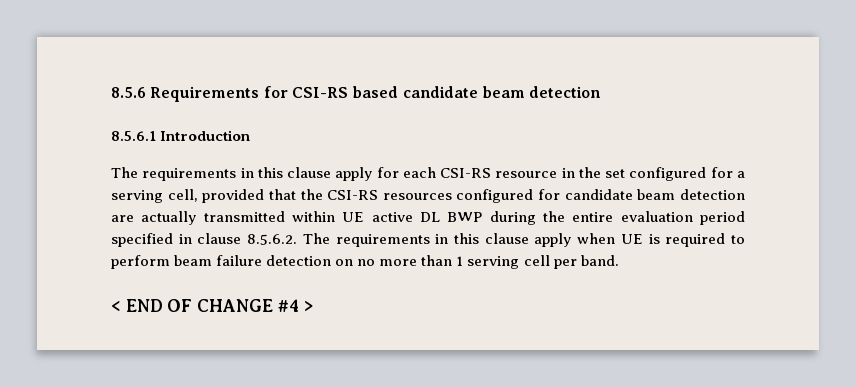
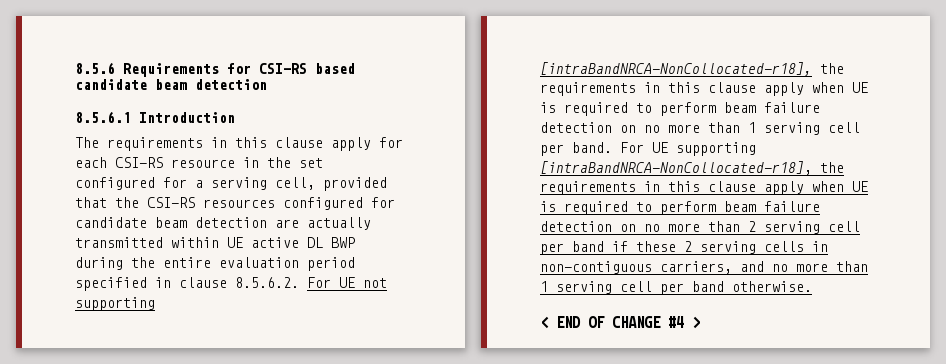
- The requirements in this clause apply for each CSI-RS resource in the set configured for a serving cell, provided that the CSI-RS resources configured for candidate beam detection are actually transmitted within UE active DL BWP during the entire evaluation period specified in clause 8.5.6.2. The requirements in this clause apply when UE is required to perform beam failure detection on no more than 1 serving cell per band.
+ The requirements in this clause apply for each CSI-RS resource in the set configured for a serving cell, provided that the CSI-RS resources configured for candidate beam detection are actually transmitted within UE active DL BWP during the entire evaluation period specified in clause 8.5.6.2. For UE not supporting [intraBandNRCA-NonCollocated-r18], the requirements in this clause apply when UE is required to perform beam failure detection on no more than 1 serving cell per band. For UE supporting [intraBandNRCA-NonCollocated-r18], the requirements in this clause apply when UE is required to perform beam failure detection on no more than 2 serving cell per band if these 2 serving cells in non-contiguous carriers, and no more than 1 serving cell per band otherwise.

